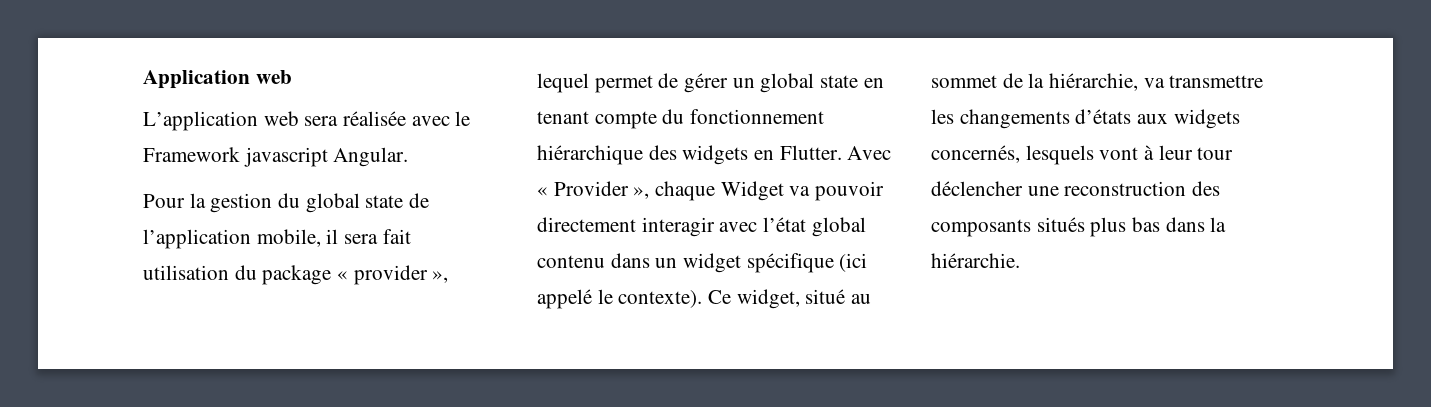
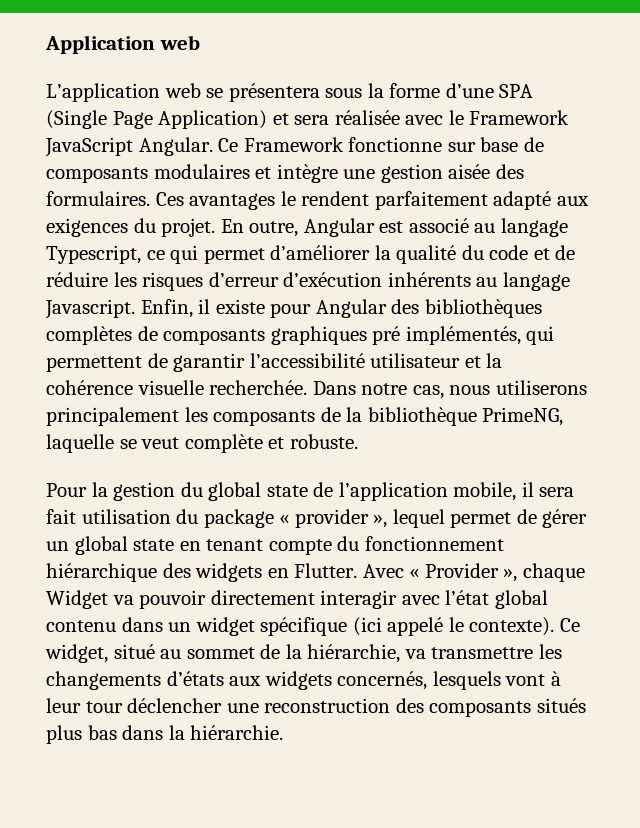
- L’application web sera réalisée avec le Framework javascript Angular.
+ L’application web se présentera sous la forme d’une SPA (Single Page Application) et sera réalisée avec le Framework JavaScript Angular. Ce Framework fonctionne sur base de composants modulaires et intègre une gestion aisée des formulaires. Ces avantages le rendent parfaitement adapté aux exigences du projet. En outre, Angular est associé au langage Typescript, ce qui permet d’améliorer la qualité du code et de réduire les risques d’erreur d’exécution inhérents au langage Javascript. Enfin, il existe pour Angular des bibliothèques complètes de composants graphiques pré implémentés, qui permettent de garantir l’accessibilité utilisateur et la cohérence visuelle recherchée. Dans notre cas, nous utiliserons principalement les composants de la bibliothèque PrimeNG, laquelle se veut complète et robuste.

